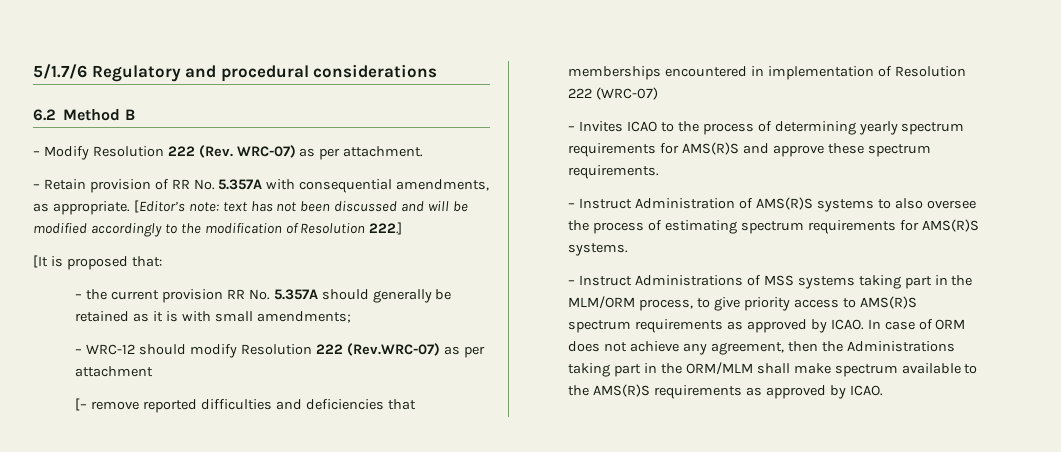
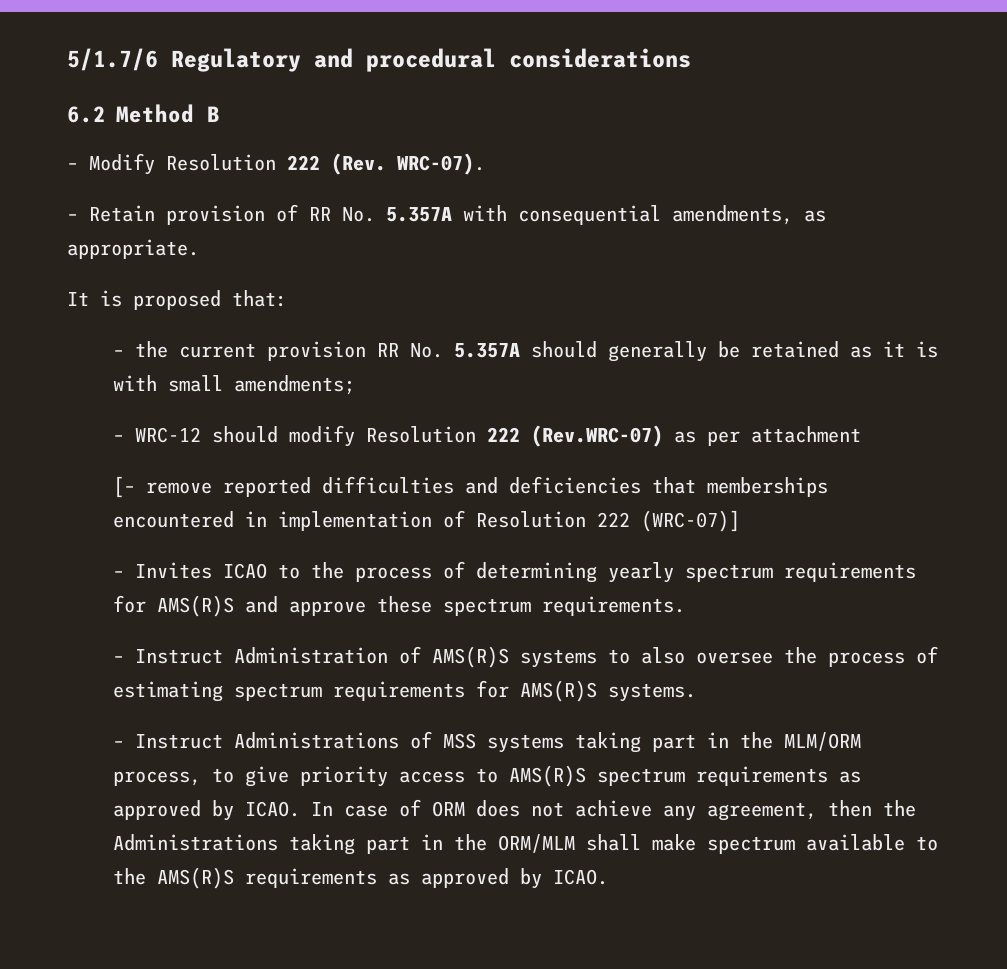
- – Modify Resolution 222 (Rev. WRC-07) as per attachment.
+ – Modify Resolution 222 (Rev. WRC-07).
- – Retain provision of RR No. 5.357A with consequential amendments, as appropriate. [Editor’s note: text has not been discussed and will be modified accordingly to the modification of Resolution 222.]
- [It is proposed that:
+ – Retain provision of RR No. 5.357A with consequential amendments, as appropriate.
+ It is proposed that:
- [– remove reported difficulties and deficiencies that memberships encountered in implementation of Resolution 222 (WRC-07)
+ [– remove reported difficulties and deficiencies that memberships encountered in implementation of Resolution 222 (WRC-07)]

